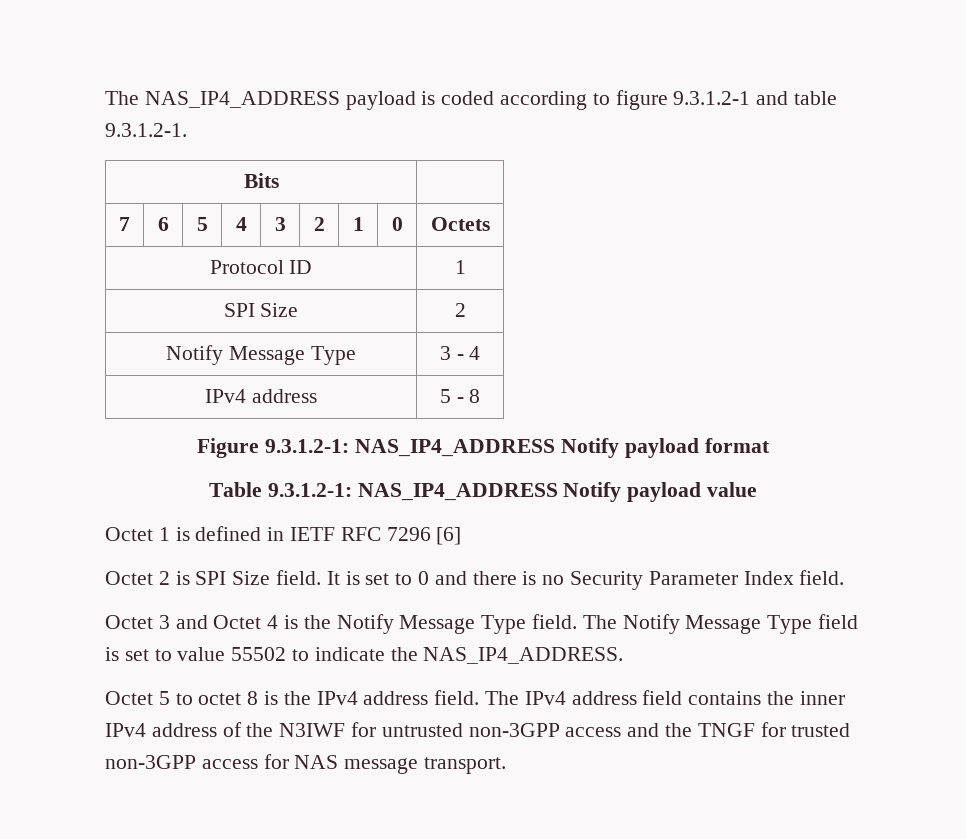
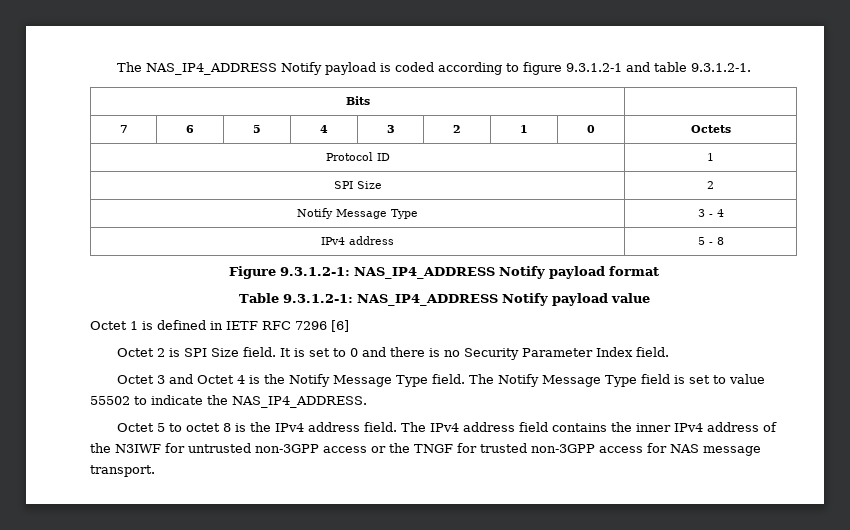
- The NAS_IP4_ADDRESS payload is coded according to figure 9.3.1.2-1 and table 9.3.1.2-1.
+ The NAS_IP4_ADDRESS Notify payload is coded according to figure 9.3.1.2-1 and table 9.3.1.2-1.
- The IPv4 address field contains the inner IPv4 address of the N3IWF for untrusted non-3GPP access and the TNGF for trusted non-3GPP access for NAS message transport.
+ The IPv4 address field contains the inner IPv4 address of the N3IWF for untrusted non-3GPP access or the TNGF for trusted non-3GPP access for NAS message transport.

